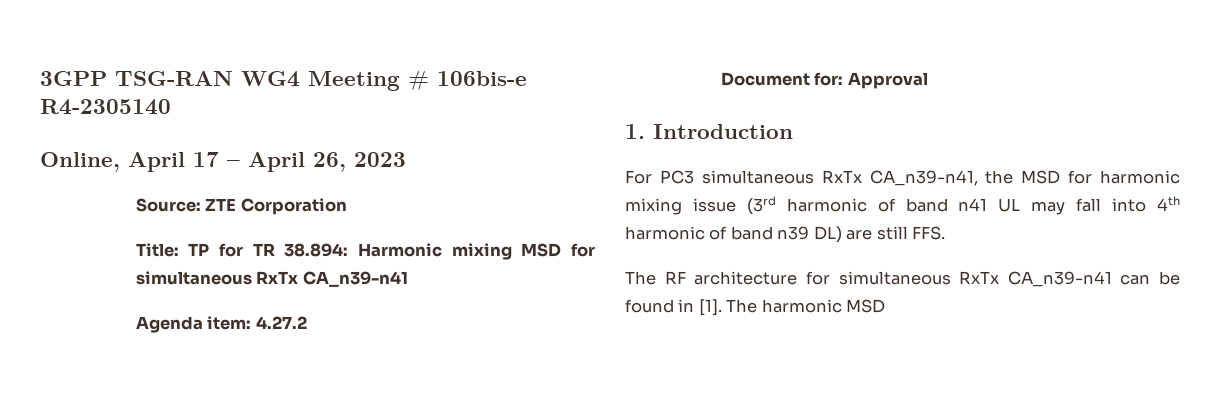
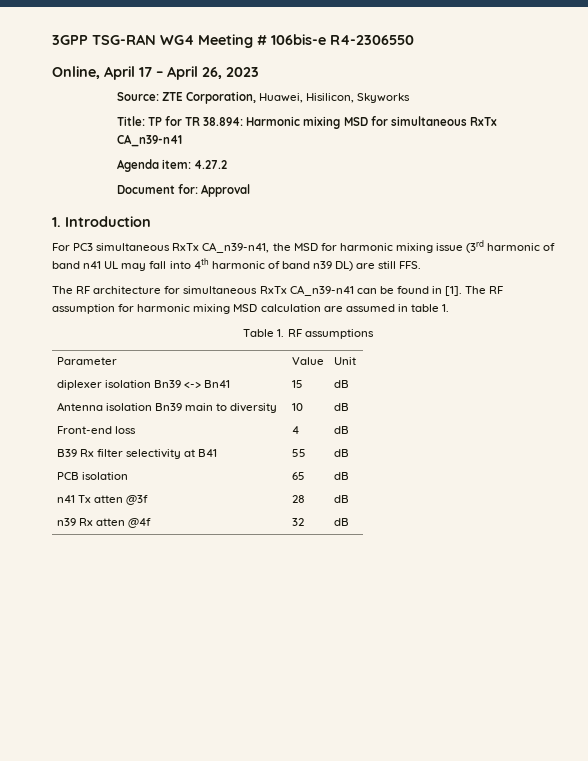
- 3GPP TSG-RAN WG4 Meeting # 106bis-e R4-2305140
+ 3GPP TSG-RAN WG4 Meeting # 106bis-e R4-2306550
- Source: ZTE Corporation
+ Source: ZTE Corporation, Huawei, Hisilicon, Skyworks
- The harmonic MSD
+ The RF assumption for harmonic mixing MSD calculation are assumed in table 1.
+ Table 1. RF assumptions
+ Parameter | Value | Unit
+ diplexer isolation Bn39 <-> Bn41 | 15 | dB
+ Antenna isolation Bn39 main to diversity | 10 | dB
+ Front-end loss | 4 | dB
+ B39 Rx filter selectivity at B41 | 55 | dB
+ PCB isolation | 65 | dB
+ n41 Tx atten @3f | 28 | dB
+ n39 Rx atten @4f | 32 | dB

